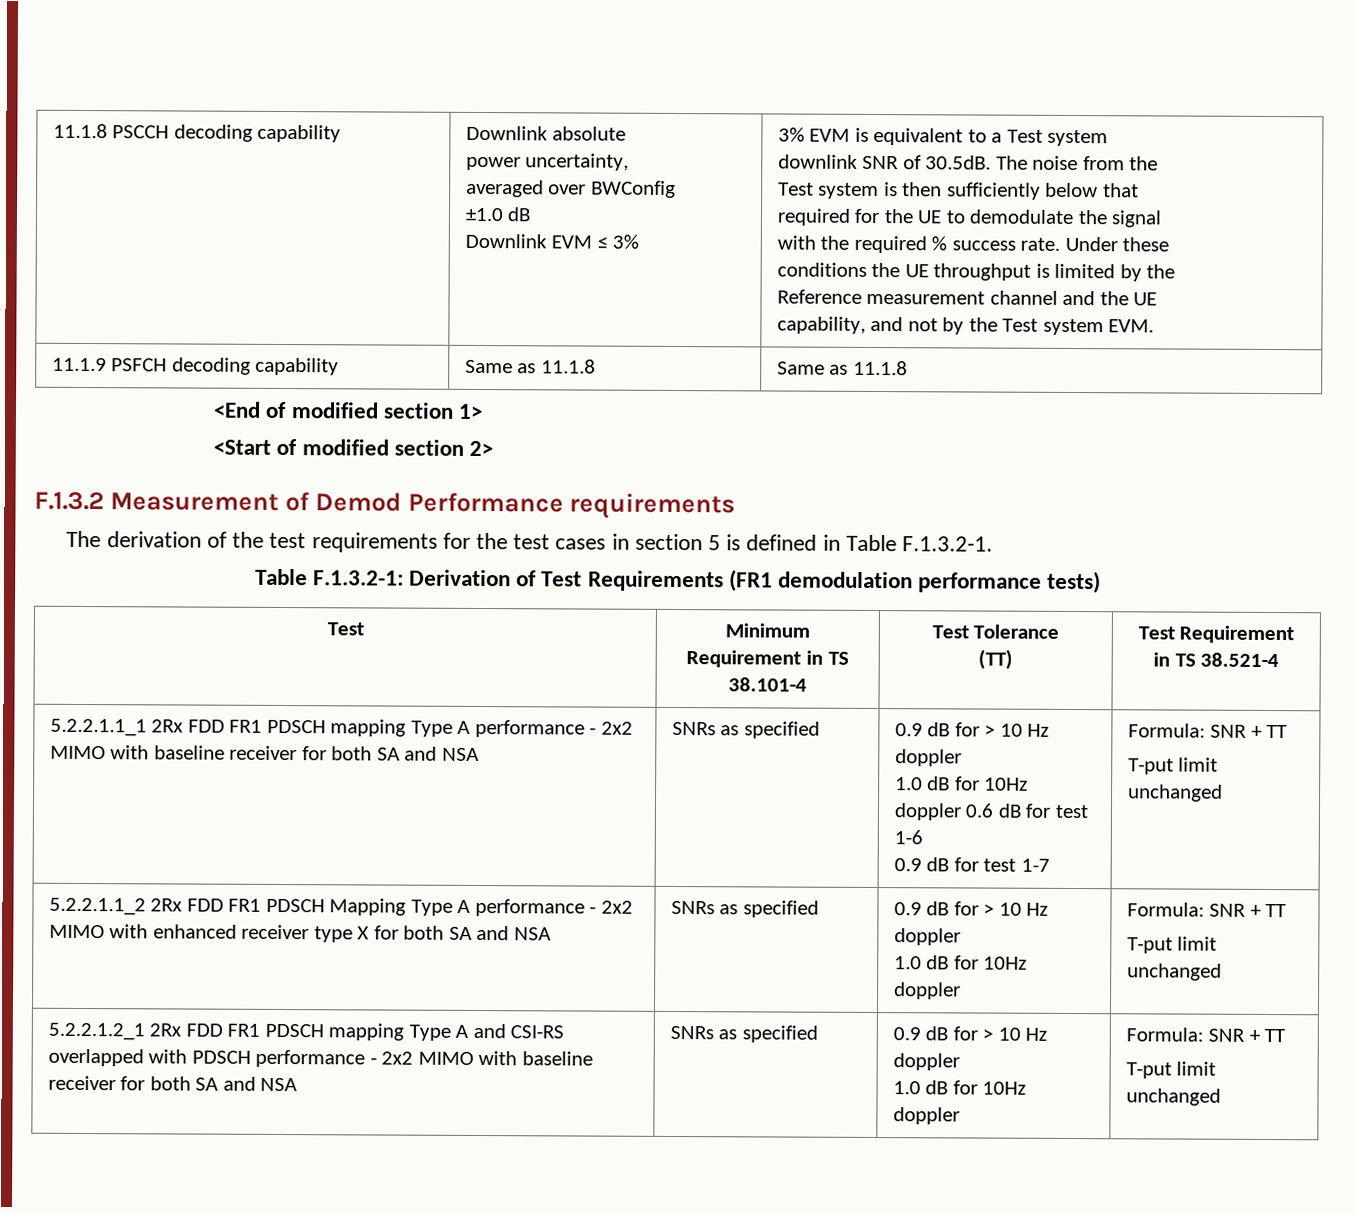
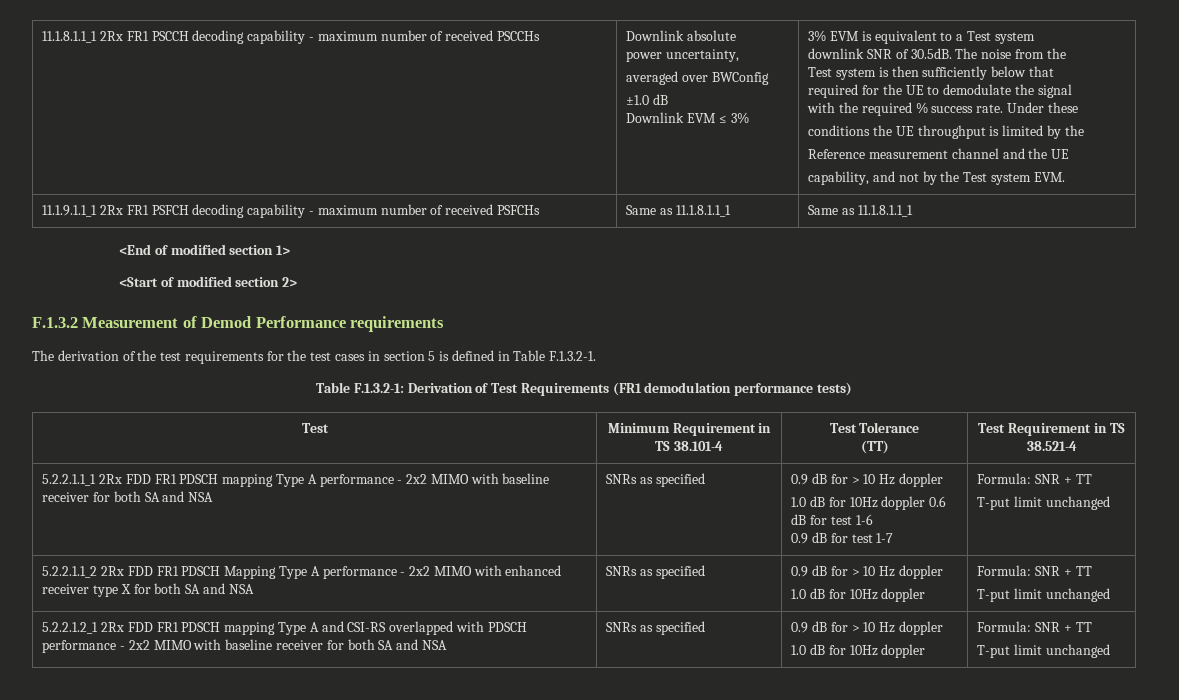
- 11.1.8 PSCCH decoding capability
+ 11.1.8.1.1_1 2Rx FR1 PSCCH decoding capability - maximum number of received PSCCHs
- 11.1.9 PSFCH decoding capability | Same as 11.1.8 | Same as 11.1.8
+ 11.1.9.1.1_1 2Rx FR1 PSFCH decoding capability - maximum number of received PSFCHs | Same as 11.1.8.1.1_1 | Same as 11.1.8.1.1_1

